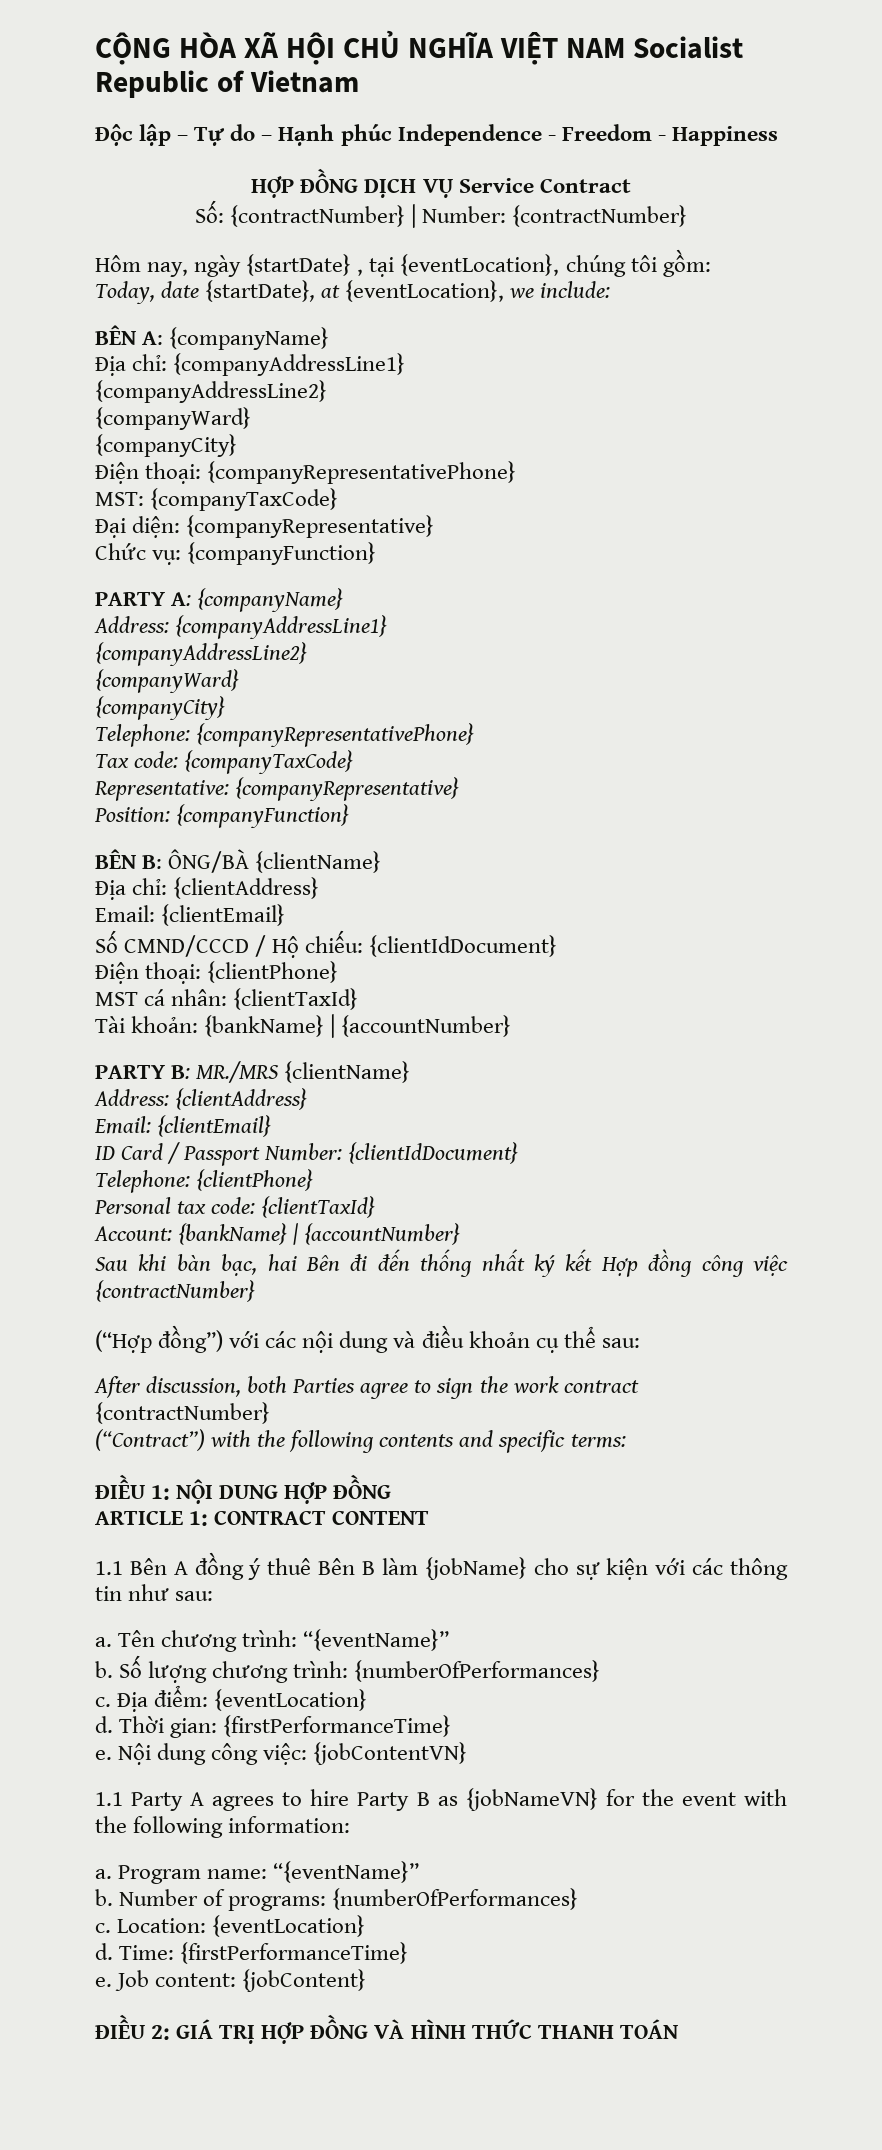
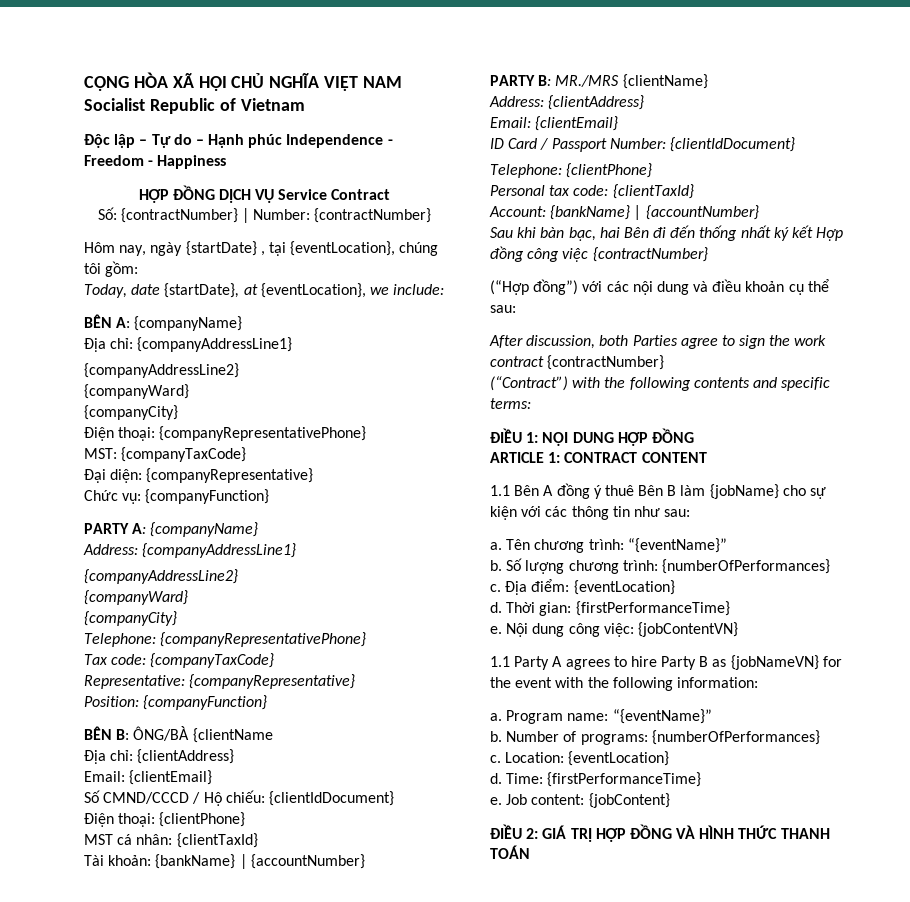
- BÊN B: ÔNG/BÀ {clientName}
+ BÊN B: ÔNG/BÀ {clientName

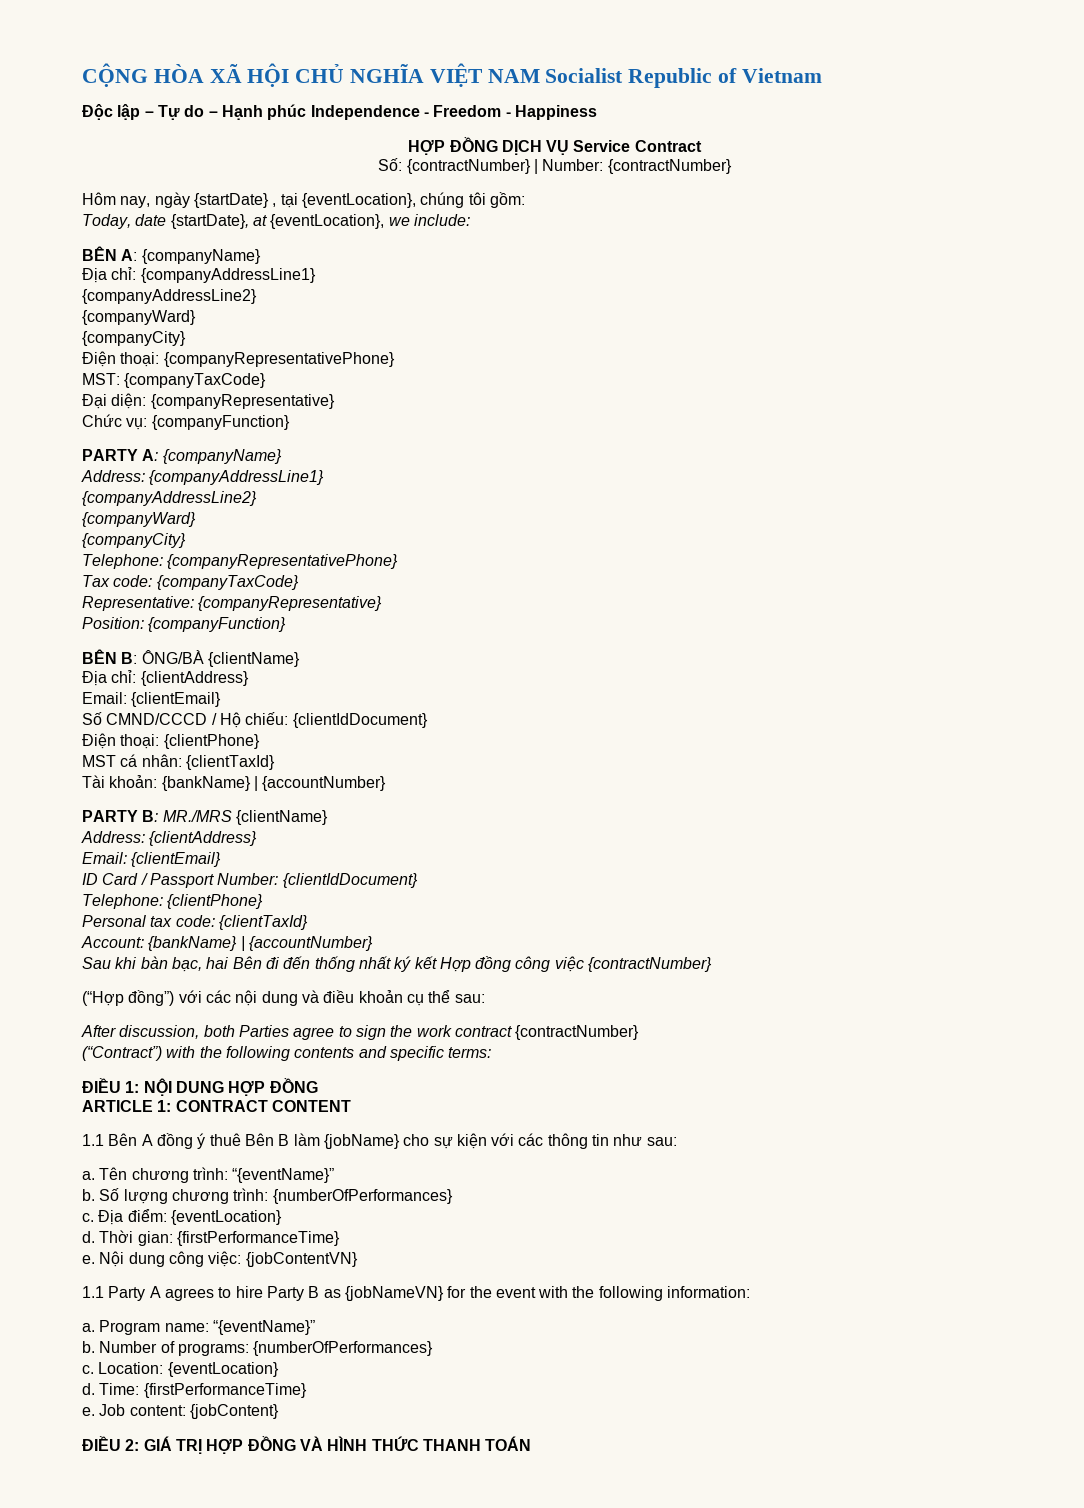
- BÊN B: ÔNG/BÀ {clientName
+ BÊN B: ÔNG/BÀ {clientName}

